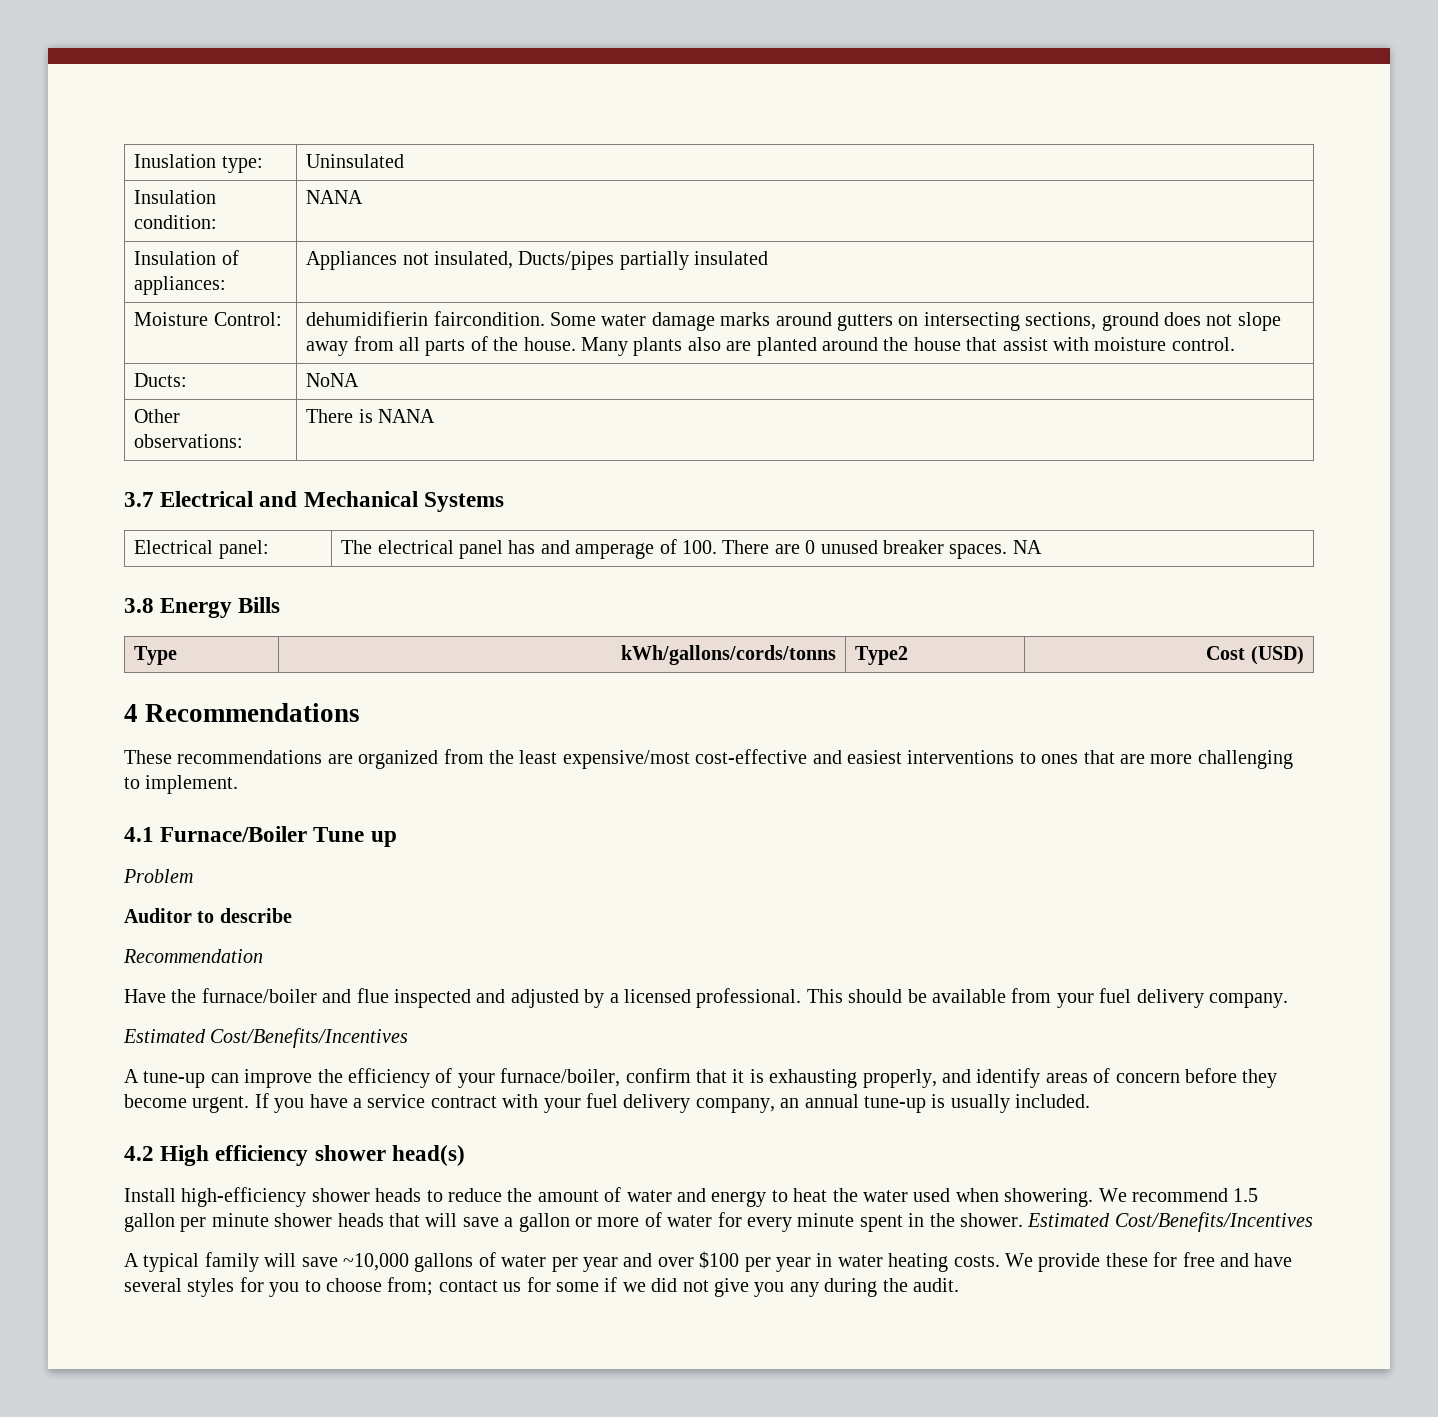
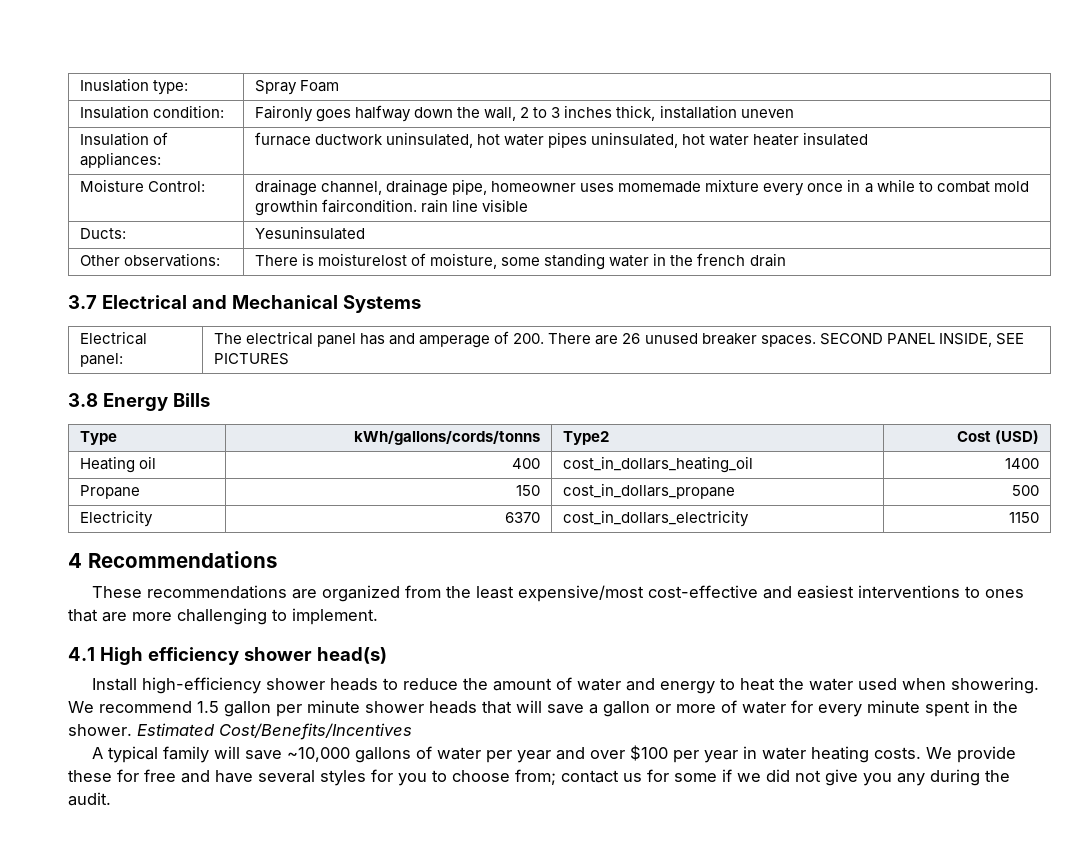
- Inuslation type: | Uninsulated
+ Inuslation type: | Spray Foam
- Insulation condition: | NANA
- Insulation of appliances: | Appliances not insulated, Ducts/pipes partially insulated
- Moisture Control: | dehumidifierin faircondition. Some water damage marks around gutters on intersecting sections, ground does not slope away from all parts of the house. Many plants also are planted around the house that assist with moisture control.
+ Insulation condition: | Faironly goes halfway down the wall, 2 to 3 inches thick, installation uneven
+ Insulation of appliances: | furnace ductwork uninsulated, hot water pipes uninsulated, hot water heater insulated
+ Moisture Control: | drainage channel, drainage pipe, homeowner uses momemade mixture every once in a while to combat mold growthin faircondition. rain line visible
- Ducts: | NoNA
+ Ducts: | Yesuninsulated
- Other observations: | There is NANA
+ Other observations: | There is moisturelost of moisture, some standing water in the french drain
- Electrical panel: | The electrical panel has and amperage of 100. There are 0 unused breaker spaces. NA
+ Electrical panel: | The electrical panel has and amperage of 200. There are 26 unused breaker spaces. SECOND PANEL INSIDE, SEE PICTURES
+ Heating oil | 400 | cost_in_dollars_heating_oil | 1400
+ Propane | 150 | cost_in_dollars_propane | 500
+ Electricity | 6370 | cost_in_dollars_electricity | 1150
- 4.1 Furnace/Boiler Tune up
- Problem
- Auditor to describe
- Recommendation
- Have the furnace/boiler and flue inspected and adjusted by a licensed professional. This should be available from your fuel delivery company.
- Estimated Cost/Benefits/Incentives
- A tune-up can improve the efficiency of your furnace/boiler, confirm that it is exhausting properly, and identify areas of concern before they become urgent. If you have a service contract with your fuel delivery company, an annual tune-up is usually included.
- 4.2 High efficiency shower head(s)
+ 4.1 High efficiency shower head(s)

